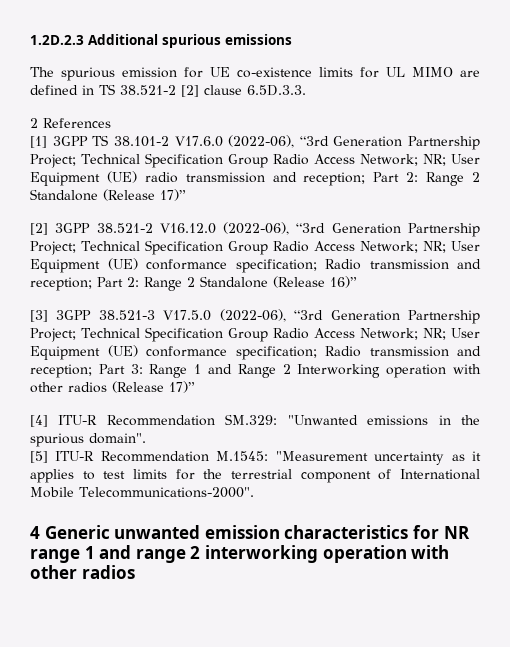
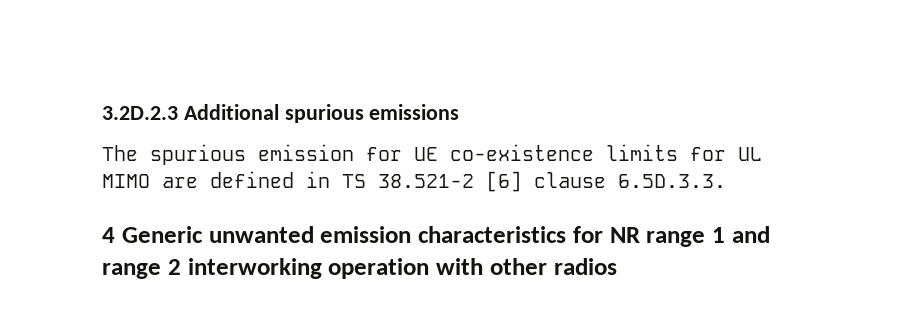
- 1.2D.2.3 Additional spurious emissions
+ 3.2D.2.3 Additional spurious emissions
- The spurious emission for UE co-existence limits for UL MIMO are defined in TS 38.521-2 [2] clause 6.5D.3.3.
+ The spurious emission for UE co-existence limits for UL MIMO are defined in TS 38.521-2 [6] clause 6.5D.3.3.
- 2 References
- [1] 3GPP TS 38.101-2 V17.6.0 (2022-06), “3rd Generation Partnership Project; Technical Specification Group Radio Access Network; NR; User Equipment (UE) radio transmission and reception; Part 2: Range 2 Standalone (Release 17)”
- [2] 3GPP 38.521-2 V16.12.0 (2022-06), “3rd Generation Partnership Project; Technical Specification Group Radio Access Network; NR; User Equipment (UE) conformance specification; Radio transmission and reception; Part 2: Range 2 Standalone (Release 16)”
- [3] 3GPP 38.521-3 V17.5.0 (2022-06), “3rd Generation Partnership Project; Technical Specification Group Radio Access Network; NR; User Equipment (UE) conformance specification; Radio transmission and reception; Part 3: Range 1 and Range 2 Interworking operation with other radios (Release 17)”
- [4] ITU-R Recommendation SM.329: "Unwanted emissions in the spurious domain".
- [5] ITU-R Recommendation M.1545: "Measurement uncertainty as it applies to test limits for the terrestrial component of International Mobile Telecommunications-2000".

